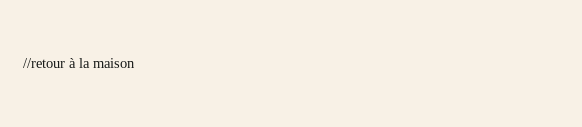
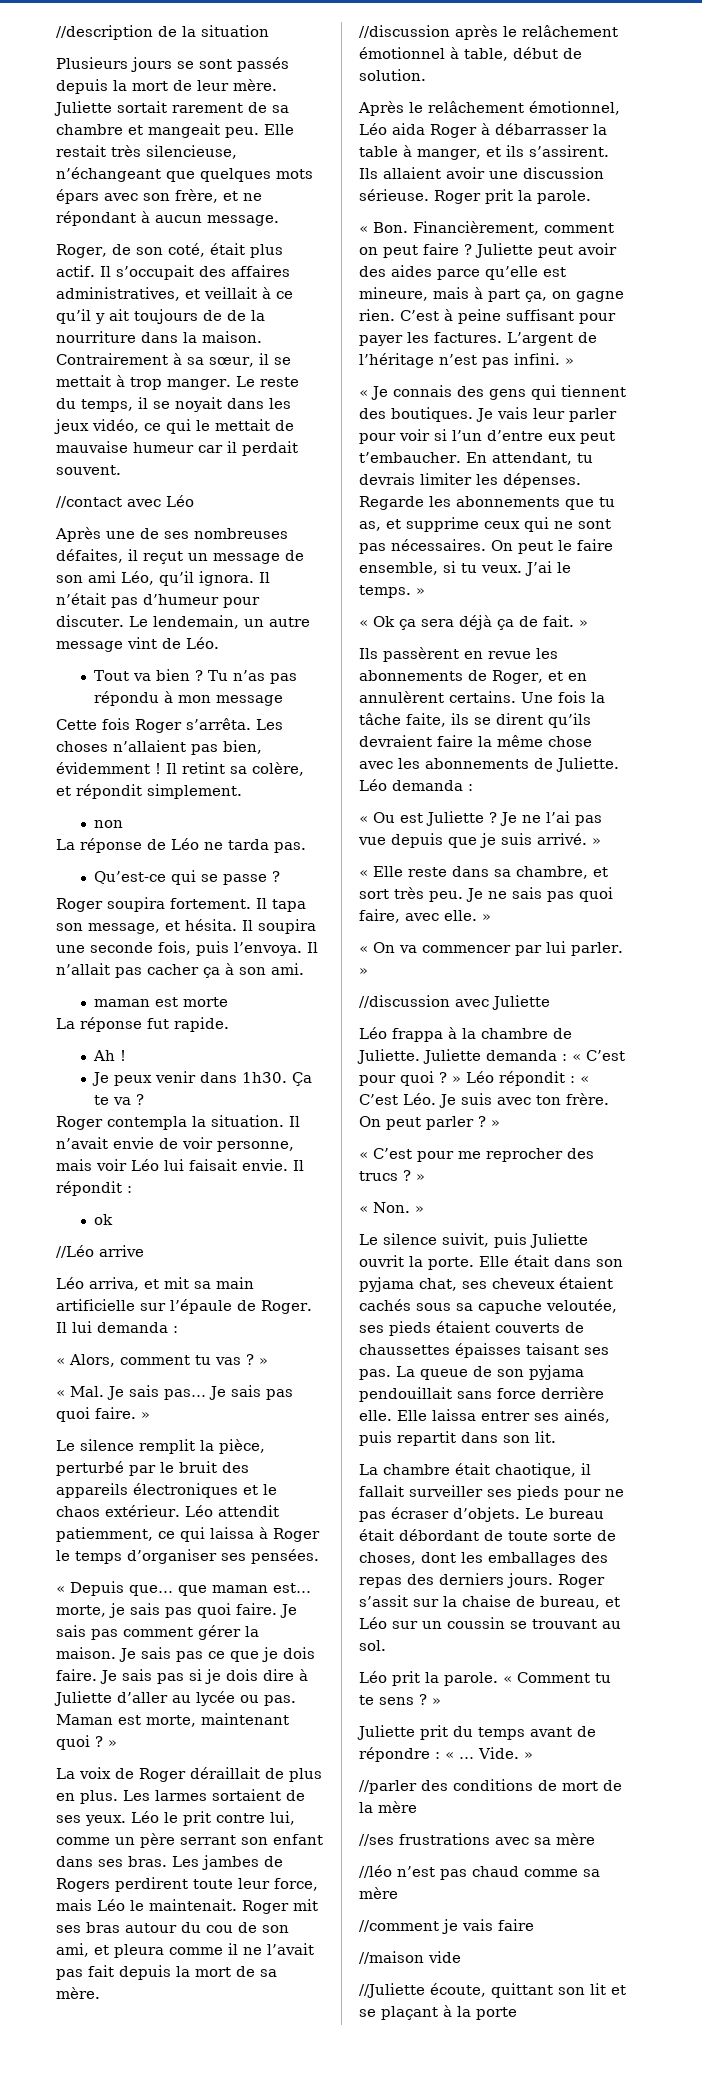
- //retour à la maison
+ //description de la situation
+ Plusieurs jours se sont passés depuis la mort de leur mère. Juliette sortait rarement de sa chambre et mangeait peu. Elle restait très silencieuse, n’échangeant que quelques mots épars avec son frère, et ne répondant à aucun message.
+ Roger, de son coté, était plus actif. Il s’occupait des affaires administratives, et veillait à ce qu’il y ait toujours de de la nourriture dans la maison. Contrairement à sa sœur, il se mettait à trop manger. Le reste du temps, il se noyait dans les jeux vidéo, ce qui le mettait de mauvaise humeur car il perdait souvent.
+ //contact avec Léo
+ Après une de ses nombreuses défaites, il reçut un message de son ami Léo, qu’il ignora. Il n’était pas d’humeur pour discuter. Le lendemain, un autre message vint de Léo.
+ Tout va bien ? Tu n’as pas répondu à mon message
+ Cette fois Roger s’arrêta. Les choses n’allaient pas bien, évidemment ! Il retint sa colère, et répondit simplement.
+ non
+ La réponse de Léo ne tarda pas.
+ Qu’est-ce qui se passe ?
+ Roger soupira fortement. Il tapa son message, et hésita. Il soupira une seconde fois, puis l’envoya. Il n’allait pas cacher ça à son ami.
+ maman est morte
+ La réponse fut rapide.
+ Ah !
+ Je peux venir dans 1h30. Ça te va ?
+ Roger contempla la situation. Il n’avait envie de voir personne, mais voir Léo lui faisait envie. Il répondit :
+ ok
+ //Léo arrive
+ Léo arriva, et mit sa main artificielle sur l’épaule de Roger. Il lui demanda :
+ « Alors, comment tu vas ? »
+ « Mal. Je sais pas… Je sais pas quoi faire. »
+ Le silence remplit la pièce, perturbé par le bruit des appareils électroniques et le chaos extérieur. Léo attendit patiemment, ce qui laissa à Roger le temps d’organiser ses pensées.
+ « Depuis que… que maman est… morte, je sais pas quoi faire. Je sais pas comment gérer la maison. Je sais pas ce que je dois faire. Je sais pas si je dois dire à Juliette d’aller au lycée ou pas. Maman est morte, maintenant quoi ? »
+ La voix de Roger déraillait de plus en plus. Les larmes sortaient de ses yeux. Léo le prit contre lui, comme un père serrant son enfant dans ses bras. Les jambes de Rogers perdirent toute leur force, mais Léo le maintenait. Roger mit ses bras autour du cou de son ami, et pleura comme il ne l’avait pas fait depuis la mort de sa mère.
+ //discussion après le relâchement émotionnel à table, début de solution.
+ Après le relâchement émotionnel, Léo aida Roger à débarrasser la table à manger, et ils s’assirent. Ils allaient avoir une discussion sérieuse. Roger prit la parole.
+ « Bon. Financièrement, comment on peut faire ? Juliette peut avoir des aides parce qu’elle est mineure, mais à part ça, on gagne rien. C’est à peine suffisant pour payer les factures. L’argent de l’héritage n’est pas infini. »
+ « Je connais des gens qui tiennent des boutiques. Je vais leur parler pour voir si l’un d’entre eux peut t’embaucher. En attendant, tu devrais limiter les dépenses. Regarde les abonnements que tu as, et supprime ceux qui ne sont pas nécessaires. On peut le faire ensemble, si tu veux. J’ai le temps. »
+ « Ok ça sera déjà ça de fait. »
+ Ils passèrent en revue les abonnements de Roger, et en annulèrent certains. Une fois la tâche faite, ils se dirent qu’ils devraient faire la même chose avec les abonnements de Juliette. Léo demanda :
+ « Ou est Juliette ? Je ne l’ai pas vue depuis que je suis arrivé. »
+ « Elle reste dans sa chambre, et sort très peu. Je ne sais pas quoi faire, avec elle. »
+ « On va commencer par lui parler. »
+ //discussion avec Juliette
+ Léo frappa à la chambre de Juliette. Juliette demanda : « C’est pour quoi ? » Léo répondit : « C’est Léo. Je suis avec ton frère. On peut parler ? »
+ « C’est pour me reprocher des trucs ? »
+ « Non. »
+ Le silence suivit, puis Juliette ouvrit la porte. Elle était dans son pyjama chat, ses cheveux étaient cachés sous sa capuche veloutée, ses pieds étaient couverts de chaussettes épaisses taisant ses pas. La queue de son pyjama pendouillait sans force derrière elle. Elle laissa entrer ses ainés, puis repartit dans son lit.
+ La chambre était chaotique, il fallait surveiller ses pieds pour ne pas écraser d’objets. Le bureau était débordant de toute sorte de choses, dont les emballages des repas des derniers jours. Roger s’assit sur la chaise de bureau, et Léo sur un coussin se trouvant au sol.
+ Léo prit la parole. « Comment tu te sens ? »
+ Juliette prit du temps avant de répondre : « … Vide. »
+ //parler des conditions de mort de la mère
+ //ses frustrations avec sa mère
+ //léo n’est pas chaud comme sa mère
+ //comment je vais faire
+ //maison vide
+ //Juliette écoute, quittant son lit et se plaçant à la porte

